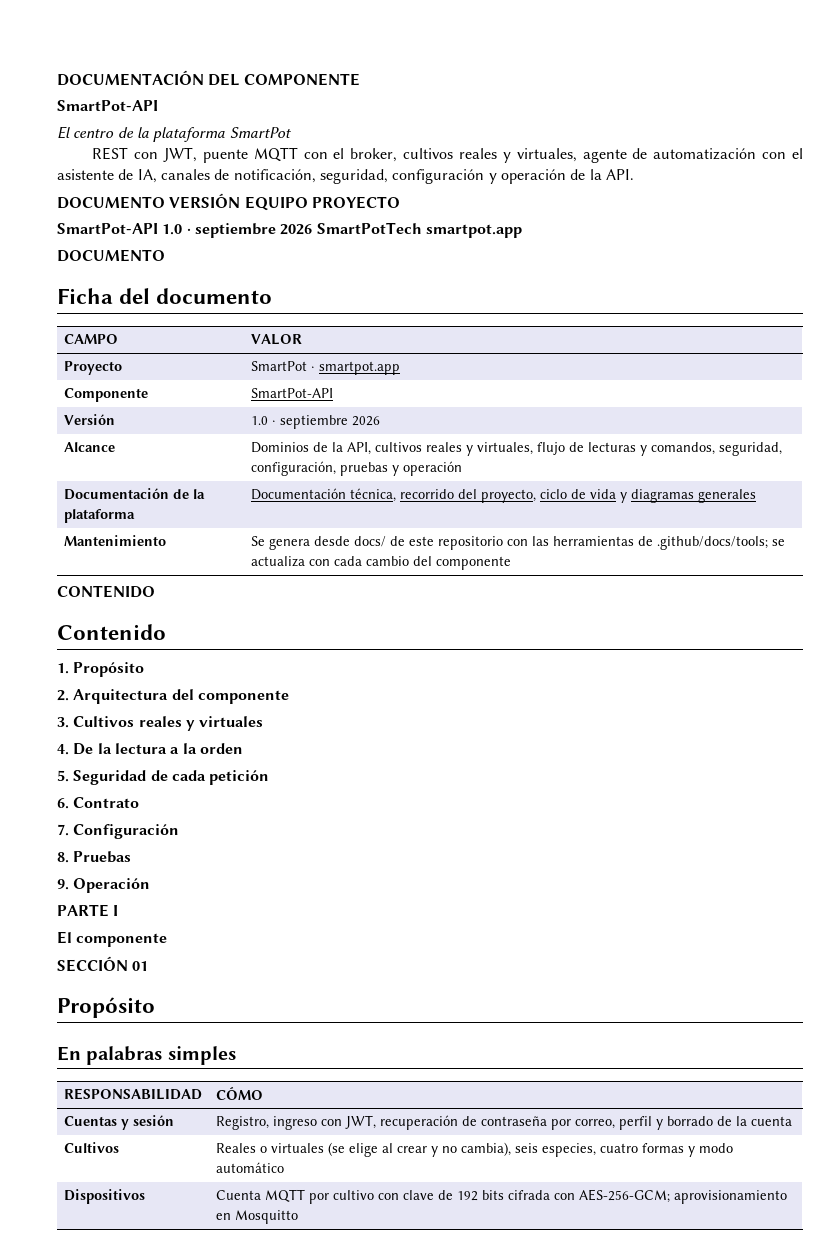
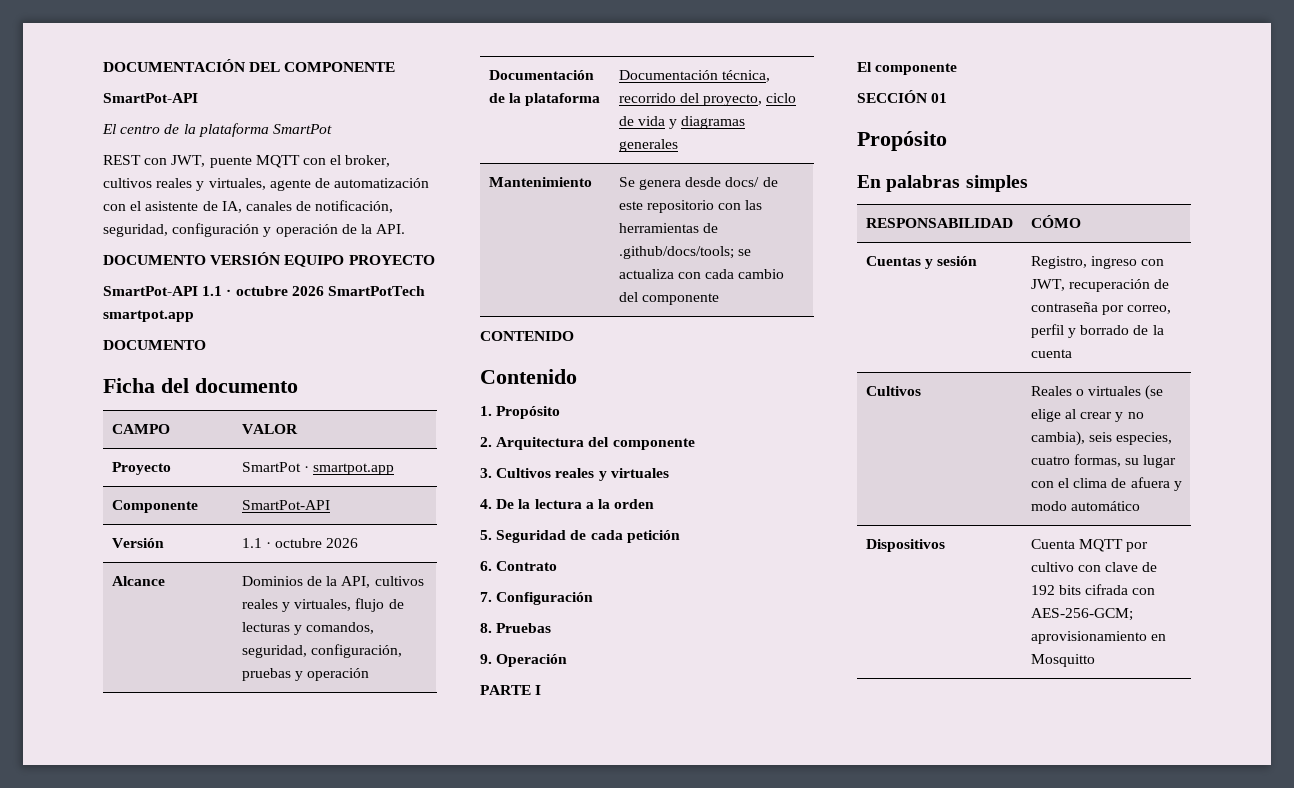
- SmartPot-API 1.0 · septiembre 2026 SmartPotTech smartpot.app
+ SmartPot-API 1.1 · octubre 2026 SmartPotTech smartpot.app
- Versión | 1.0 · septiembre 2026
+ Versión | 1.1 · octubre 2026
- Cultivos | Reales o virtuales (se elige al crear y no cambia), seis especies, cuatro formas y modo automático
+ Cultivos | Reales o virtuales (se elige al crear y no cambia), seis especies, cuatro formas, su lugar con el clima de afuera y modo automático

